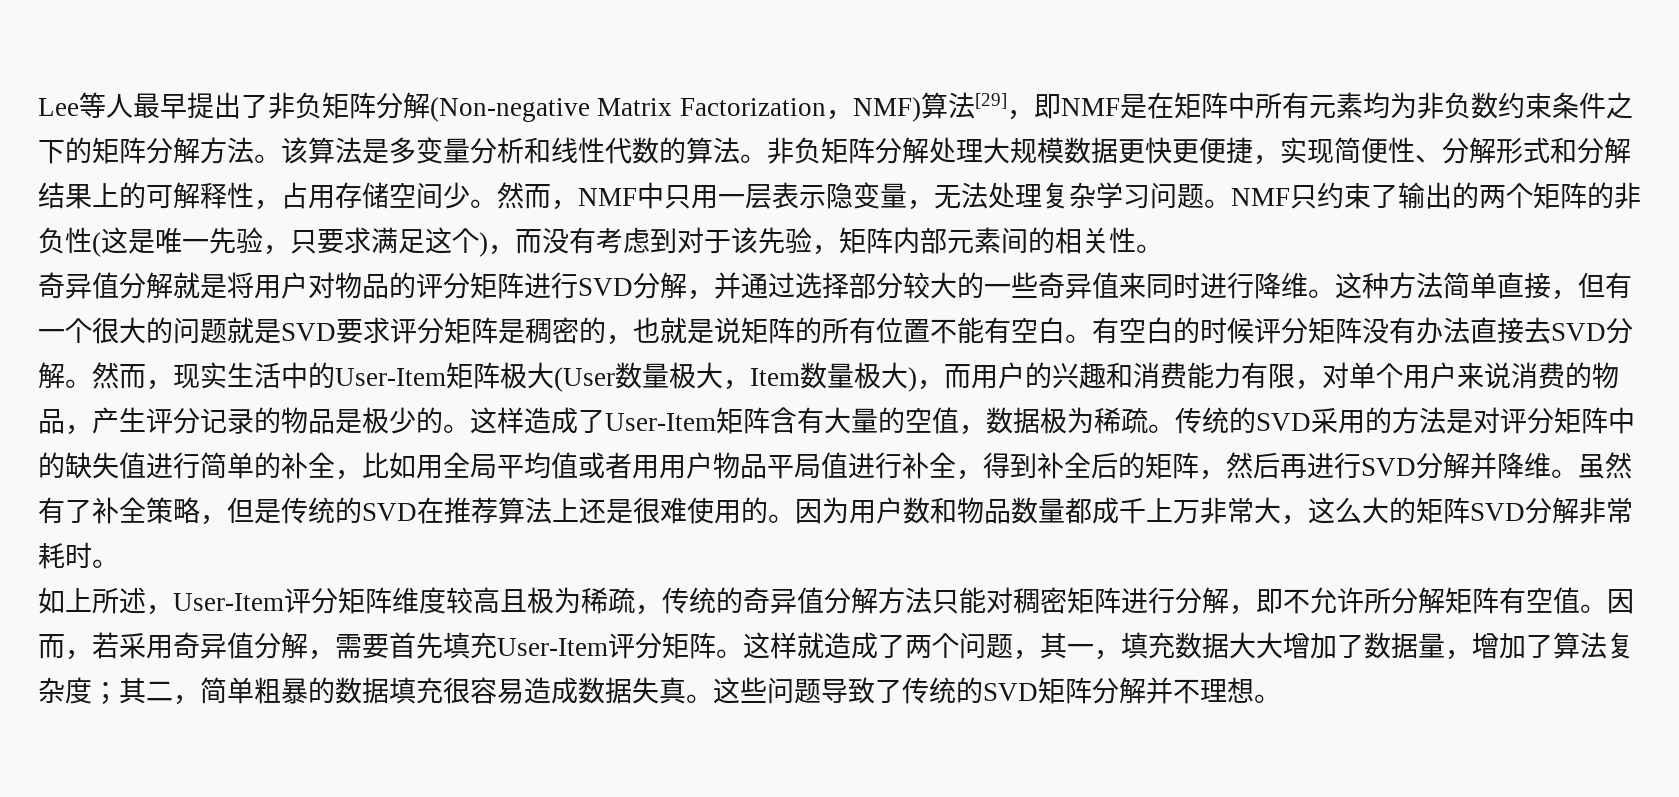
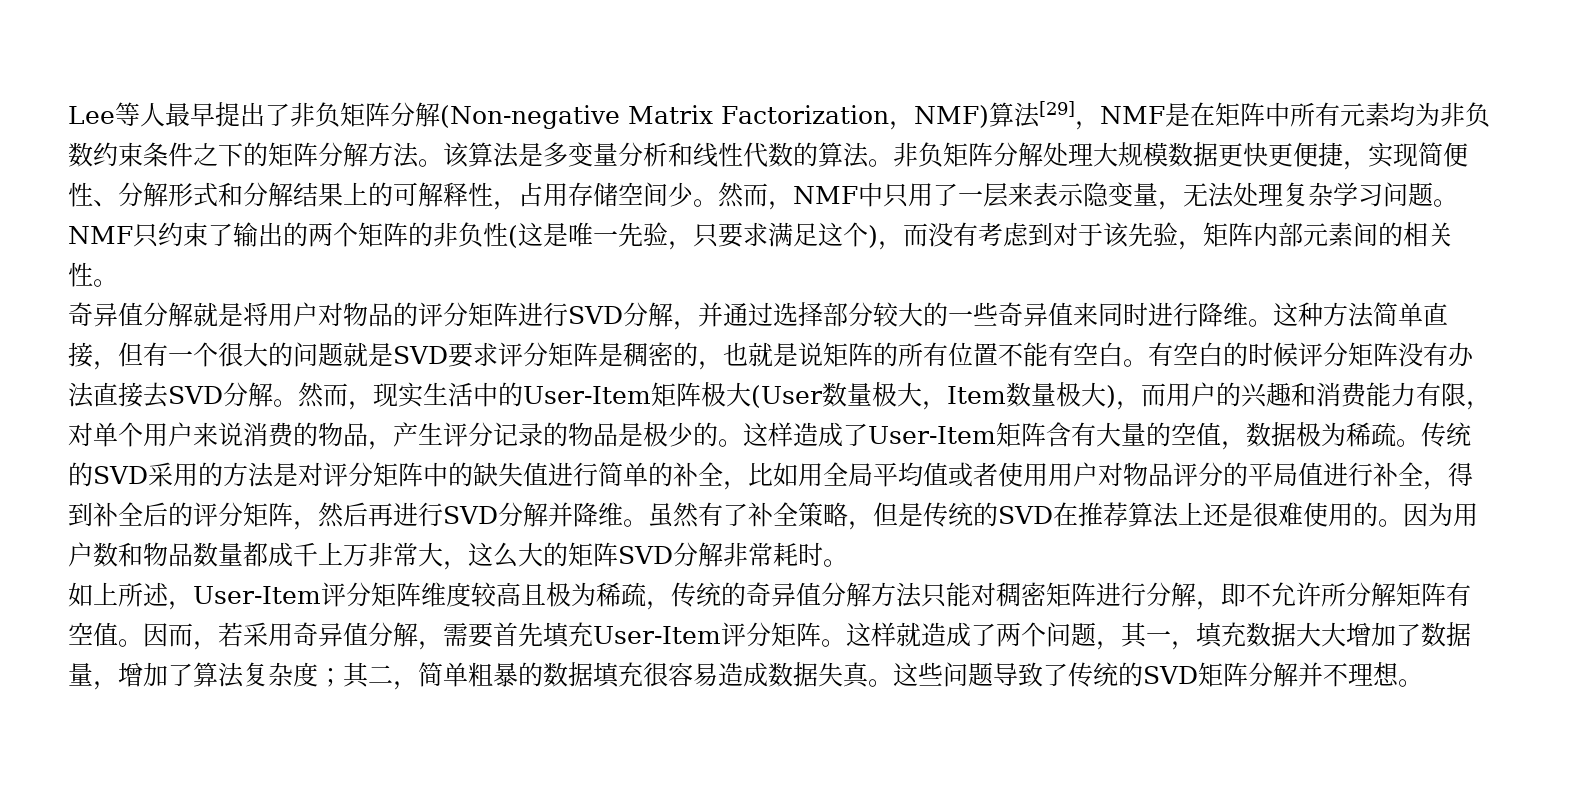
- Lee等人最早提出了非负矩阵分解(Non-negative Matrix Factorization，NMF)算法[29]，即NMF是在矩阵中所有元素均为非负数约束条件之下的矩阵分解方法。
+ Lee等人最早提出了非负矩阵分解(Non-negative Matrix Factorization，NMF)算法[29]，NMF是在矩阵中所有元素均为非负数约束条件之下的矩阵分解方法。
- 然而，NMF中只用一层表示隐变量，无法处理复杂学习问题。
+ 然而，NMF中只用了一层来表示隐变量，无法处理复杂学习问题。
- 传统的SVD采用的方法是对评分矩阵中的缺失值进行简单的补全，比如用全局平均值或者用用户物品平局值进行补全，得到补全后的矩阵，然后再进行SVD分解并降维。
+ 传统的SVD采用的方法是对评分矩阵中的缺失值进行简单的补全，比如用全局平均值或者使用用户对物品评分的平局值进行补全，得到补全后的评分矩阵，然后再进行SVD分解并降维。

